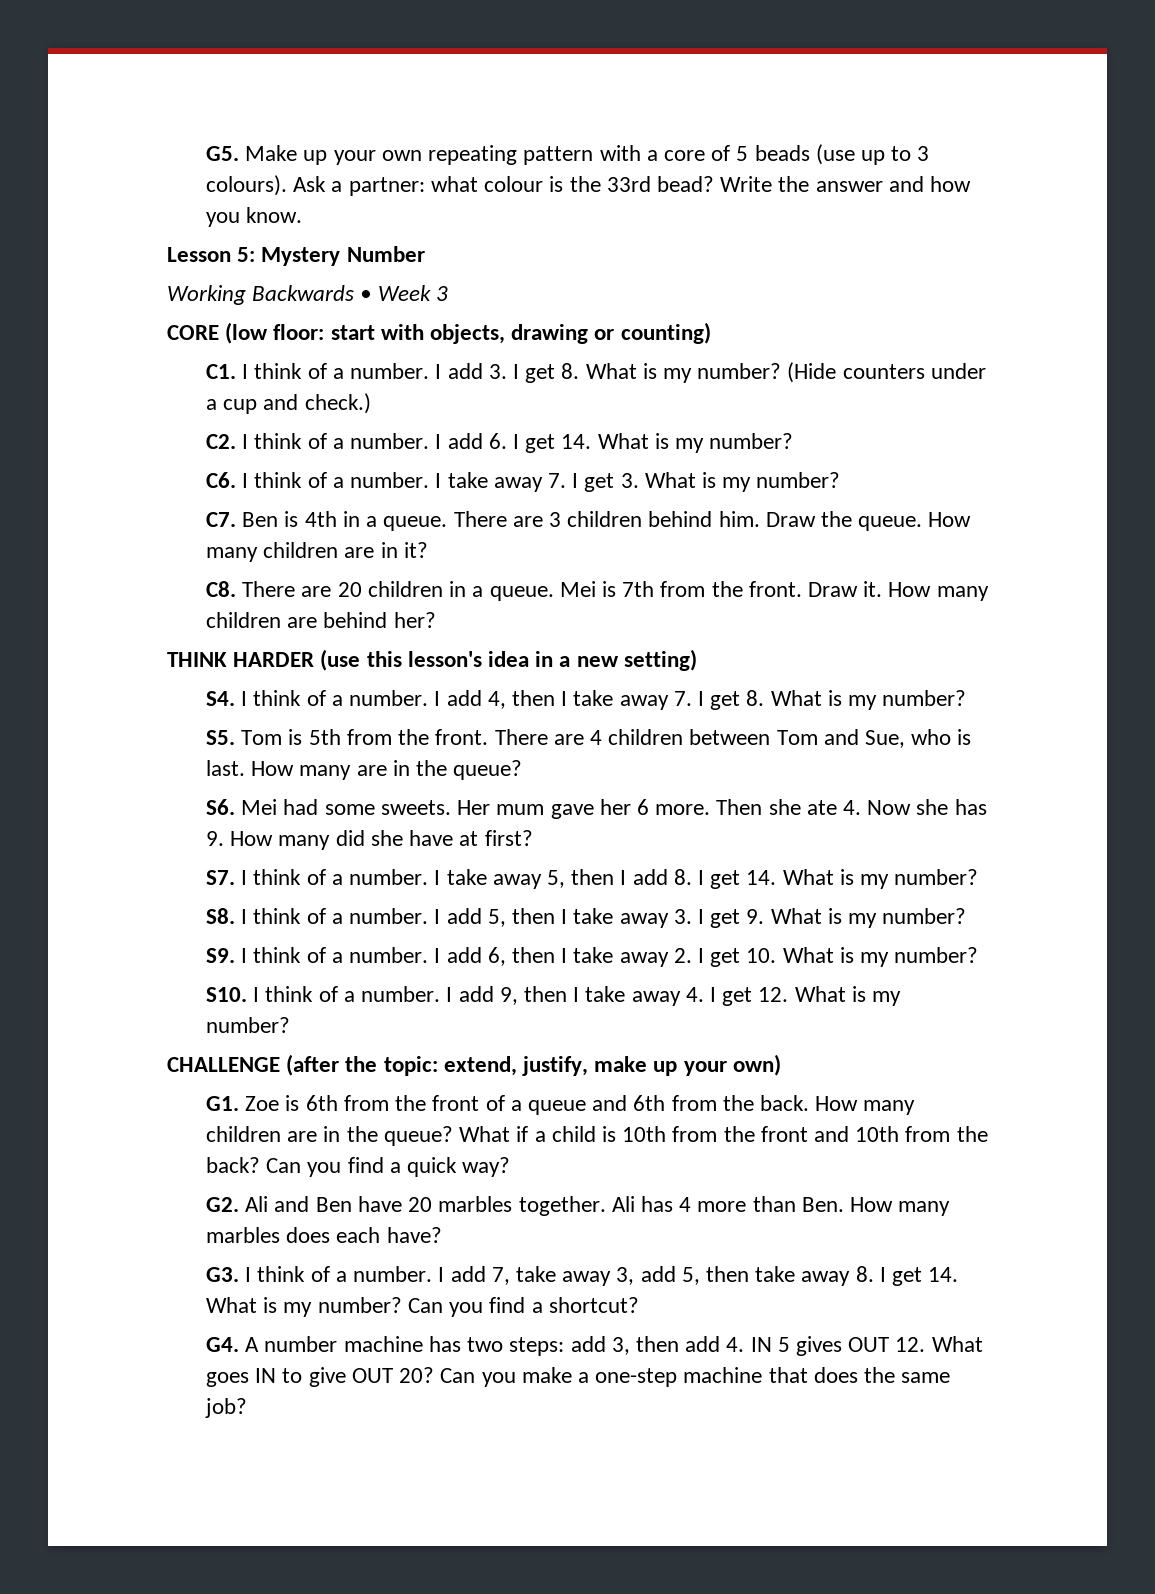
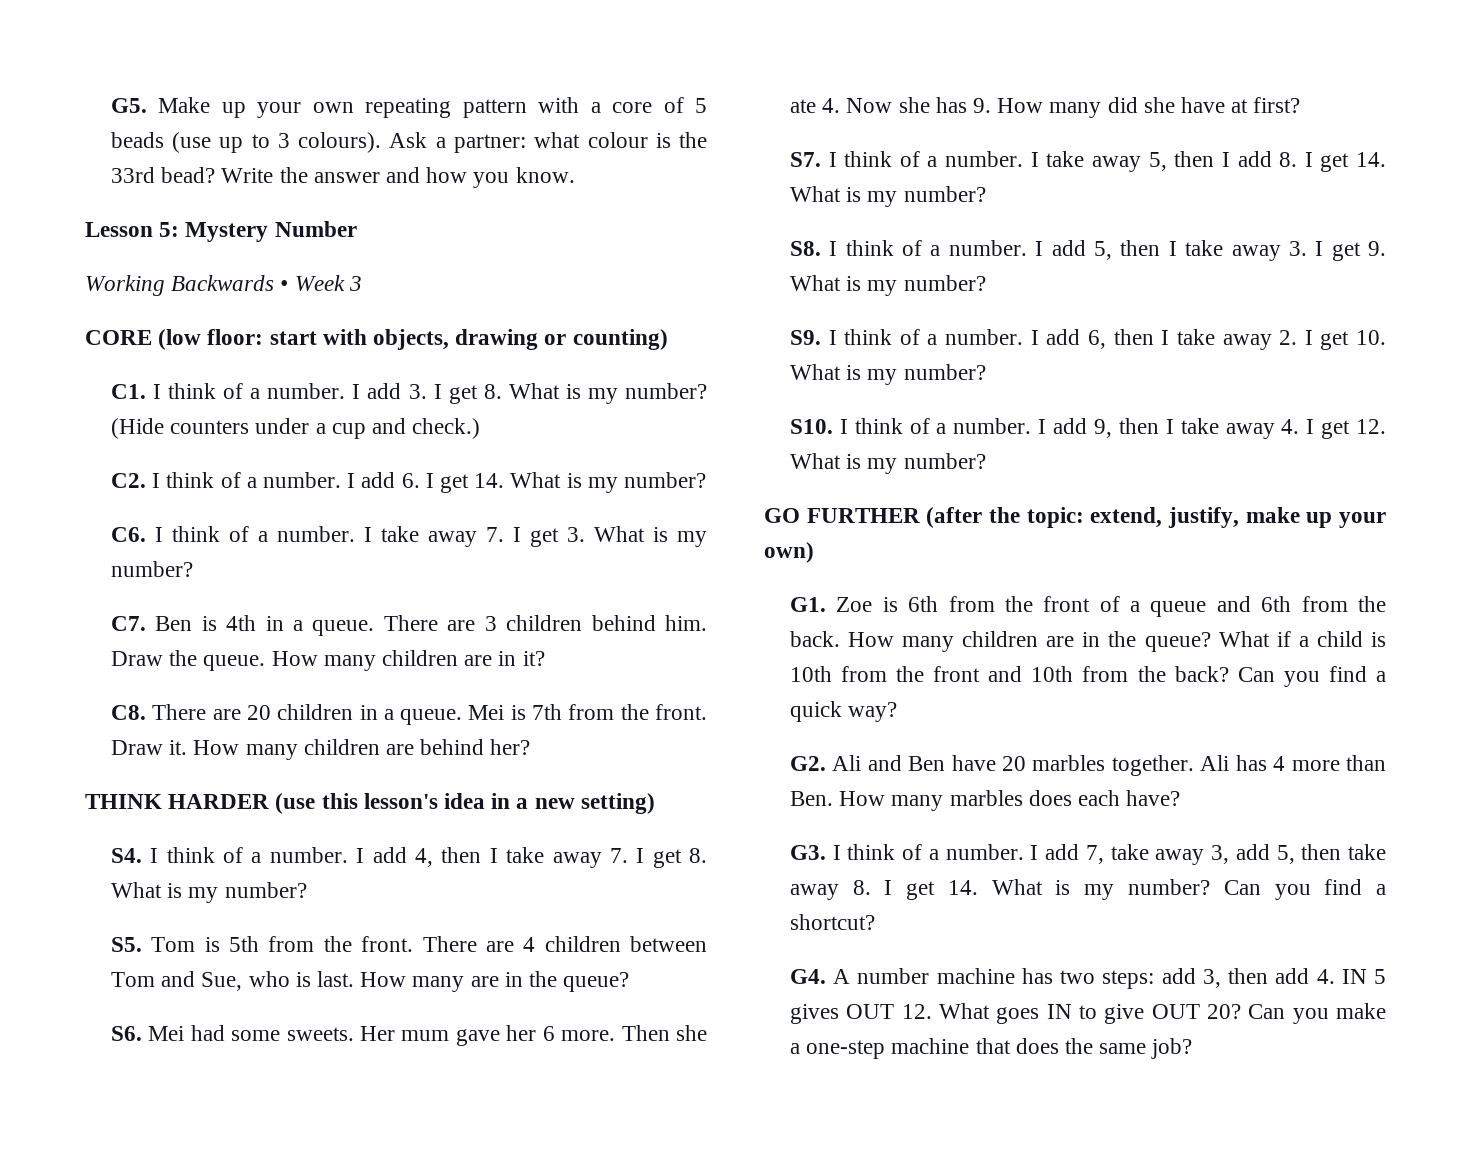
- CHALLENGE (after the topic: extend, justify, make up your own)
+ GO FURTHER (after the topic: extend, justify, make up your own)

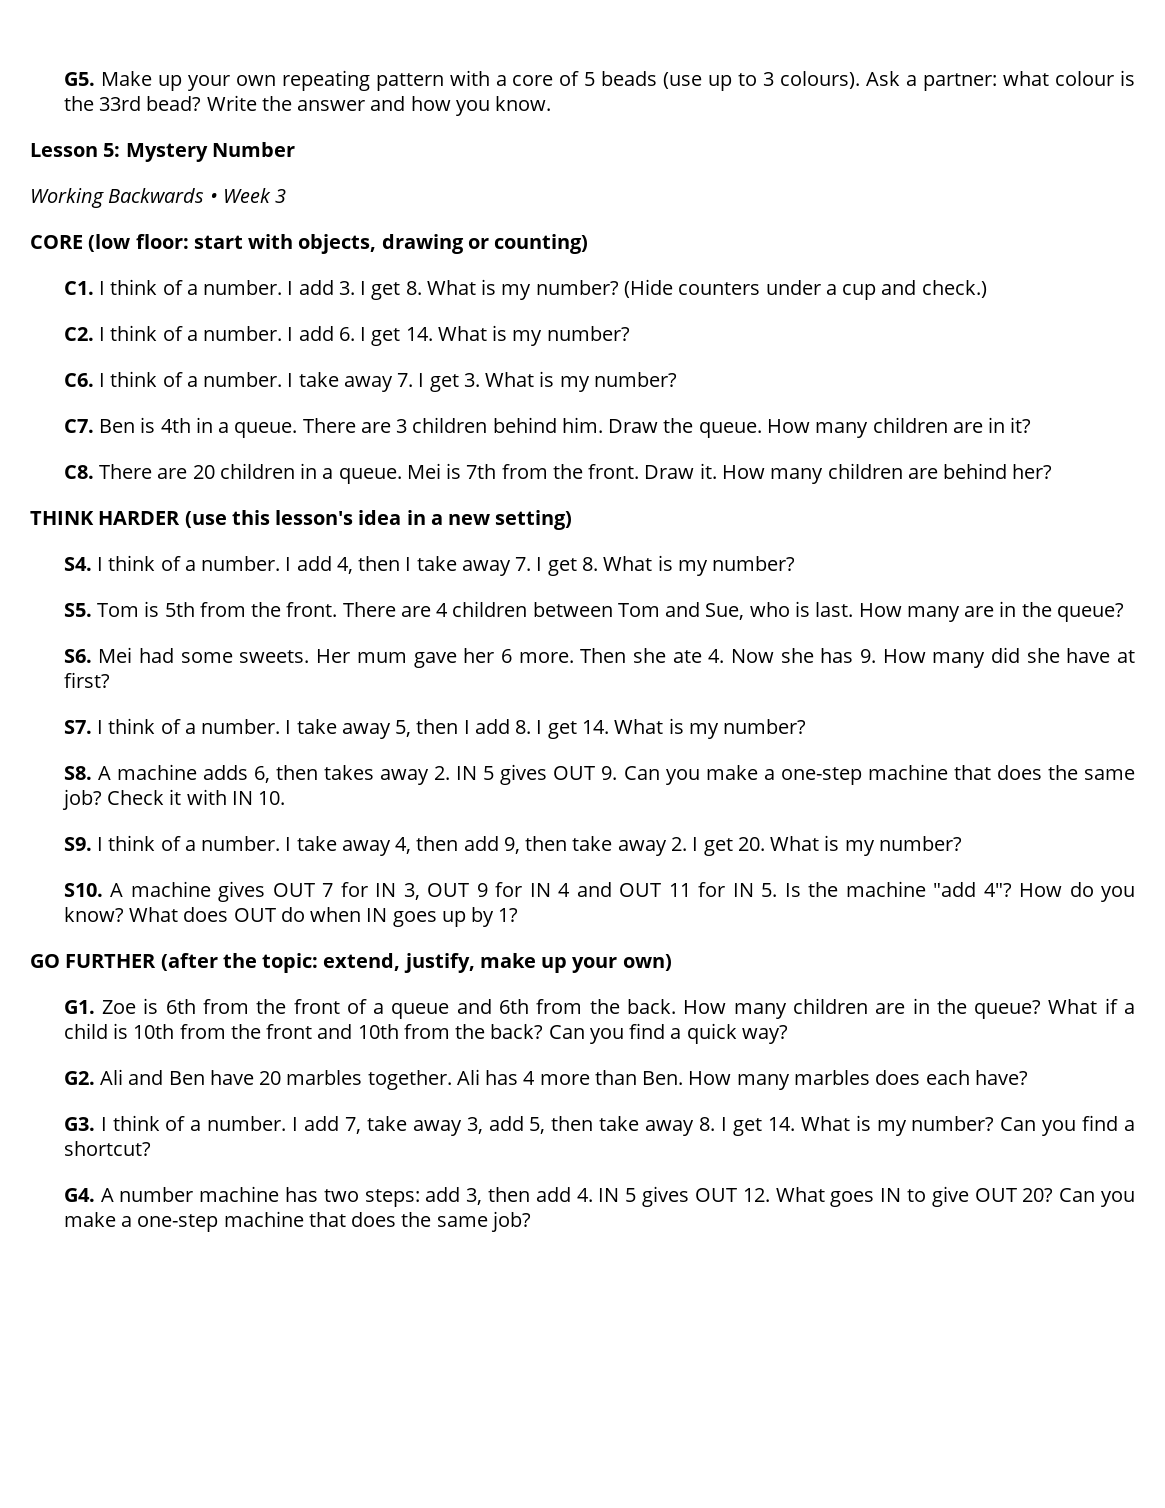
- S8. I think of a number. I add 5, then I take away 3. I get 9. What is my number?
+ S8. A machine adds 6, then takes away 2. IN 5 gives OUT 9. Can you make a one-step machine that does the same job? Check it with IN 10.
- I add 6, then I take away 2. I get 10. What is my number?
+ I take away 4, then add 9, then take away 2. I get 20. What is my number?
- S10. I think of a number. I add 9, then I take away 4. I get 12. What is my number?
+ S10. A machine gives OUT 7 for IN 3, OUT 9 for IN 4 and OUT 11 for IN 5. Is the machine "add 4"? How do you know? What does OUT do when IN goes up by 1?

